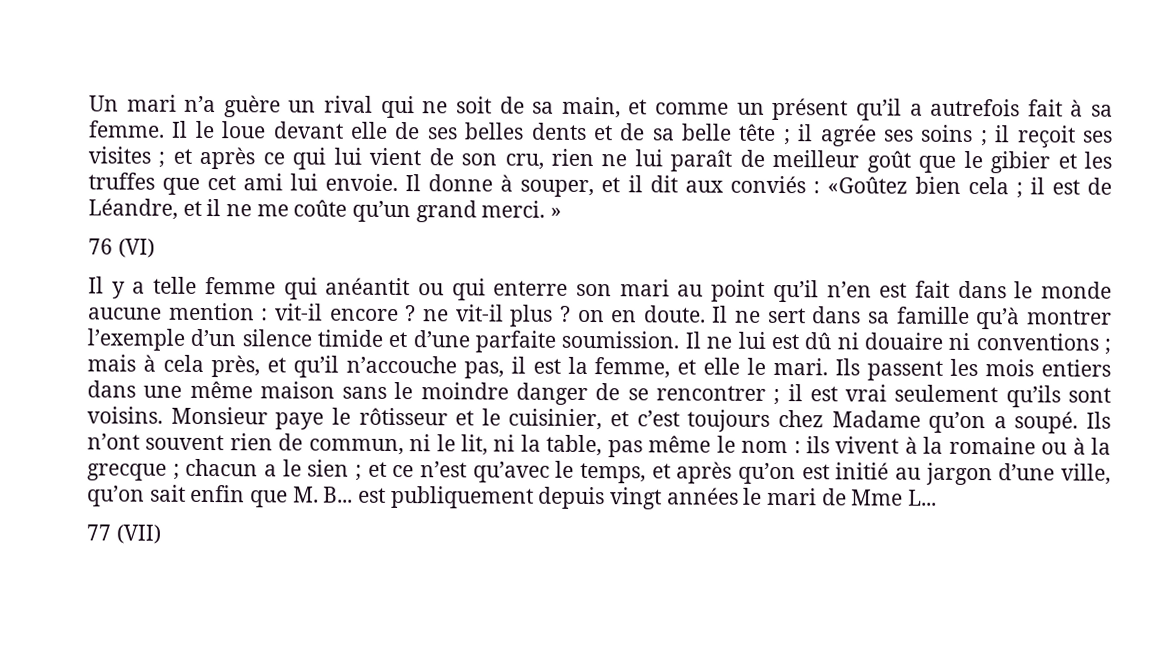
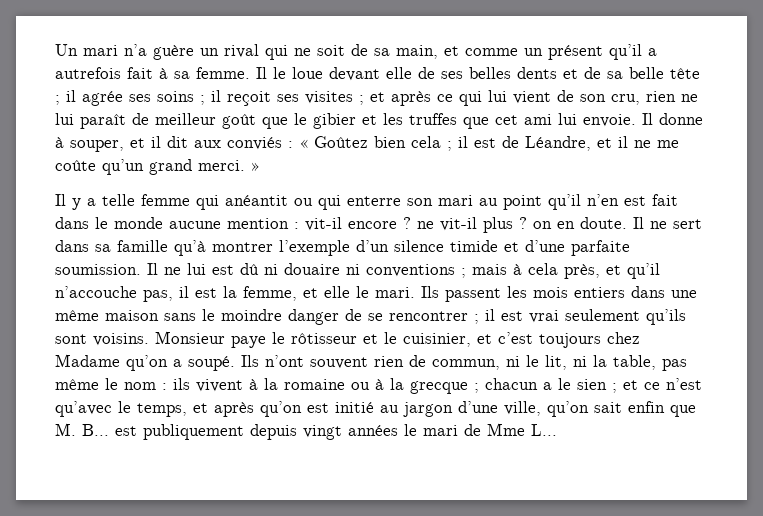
- Il donne à souper, et il dit aux conviés : «Goûtez bien cela ; il est de Léandre, et il ne me coûte qu’un grand merci. »
+ Il donne à souper, et il dit aux conviés : « Goûtez bien cela ; il est de Léandre, et il ne me coûte qu’un grand merci. »
- 76 (VI)
- 77 (VII)

